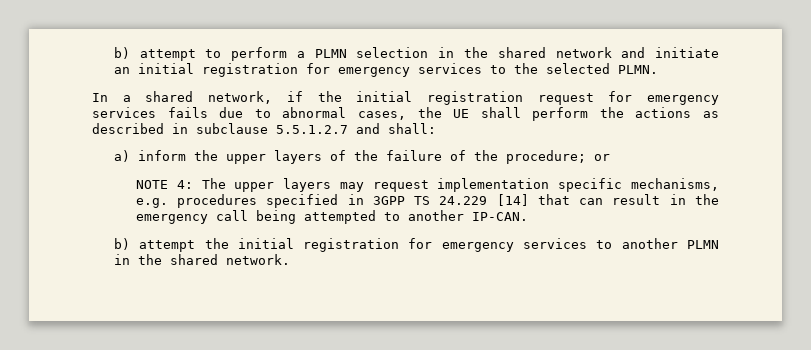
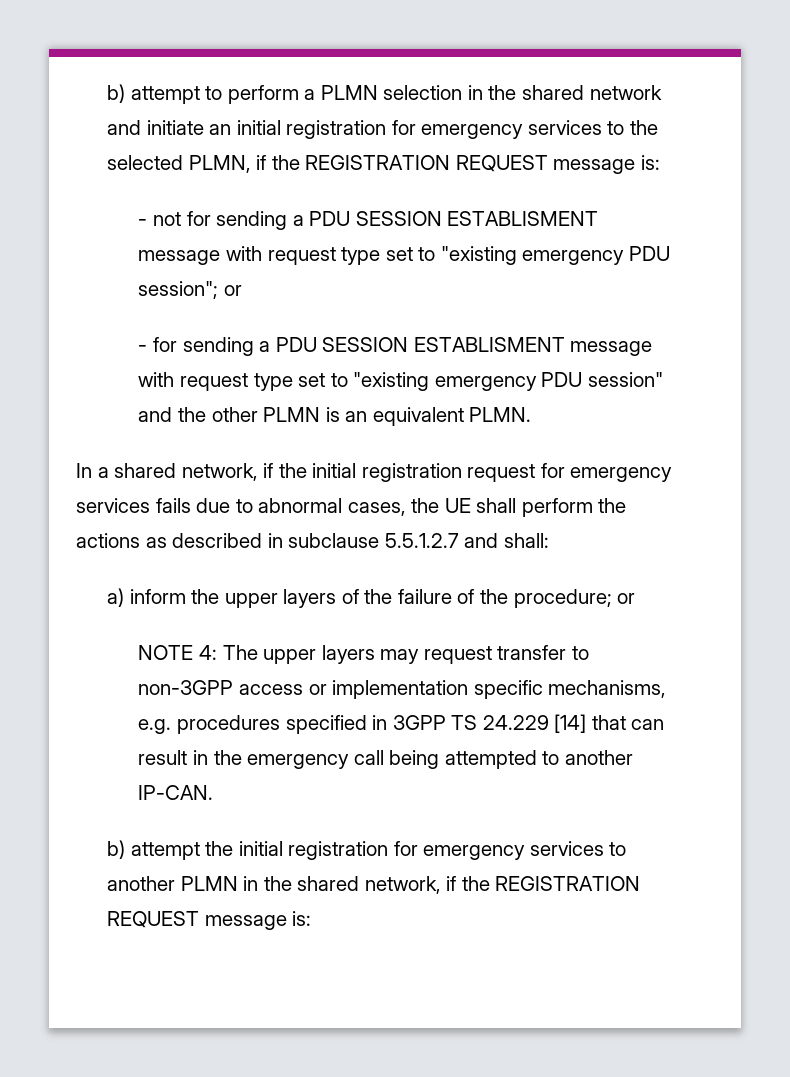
- b) attempt to perform a PLMN selection in the shared network and initiate an initial registration for emergency services to the selected PLMN.
+ b) attempt to perform a PLMN selection in the shared network and initiate an initial registration for emergency services to the selected PLMN, if the REGISTRATION REQUEST message is:
+ - not for sending a PDU SESSION ESTABLISMENT message with request type set to "existing emergency PDU session"; or
+ - for sending a PDU SESSION ESTABLISMENT message with request type set to "existing emergency PDU session" and the other PLMN is an equivalent PLMN.
- NOTE 4: The upper layers may request implementation specific mechanisms, e.g. procedures specified in 3GPP TS 24.229 [14] that can result in the emergency call being attempted to another IP-CAN.
+ NOTE 4: The upper layers may request transfer to non-3GPP access or implementation specific mechanisms, e.g. procedures specified in 3GPP TS 24.229 [14] that can result in the emergency call being attempted to another IP-CAN.
- b) attempt the initial registration for emergency services to another PLMN in the shared network.
+ b) attempt the initial registration for emergency services to another PLMN in the shared network, if the REGISTRATION REQUEST message is:

